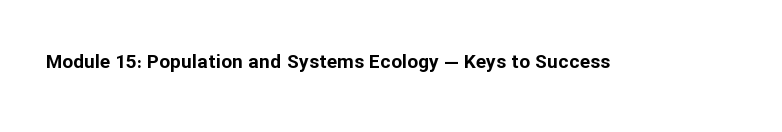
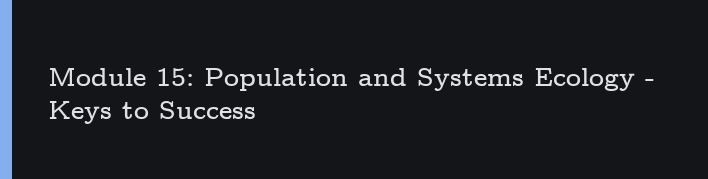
- Module 15: Population and Systems Ecology — Keys to Success
+ Module 15: Population and Systems Ecology - Keys to Success

